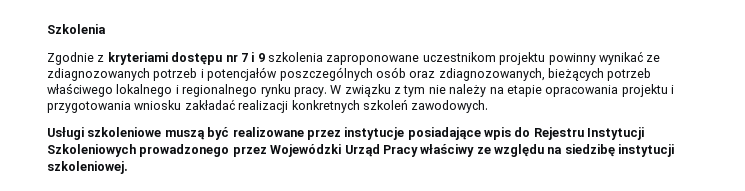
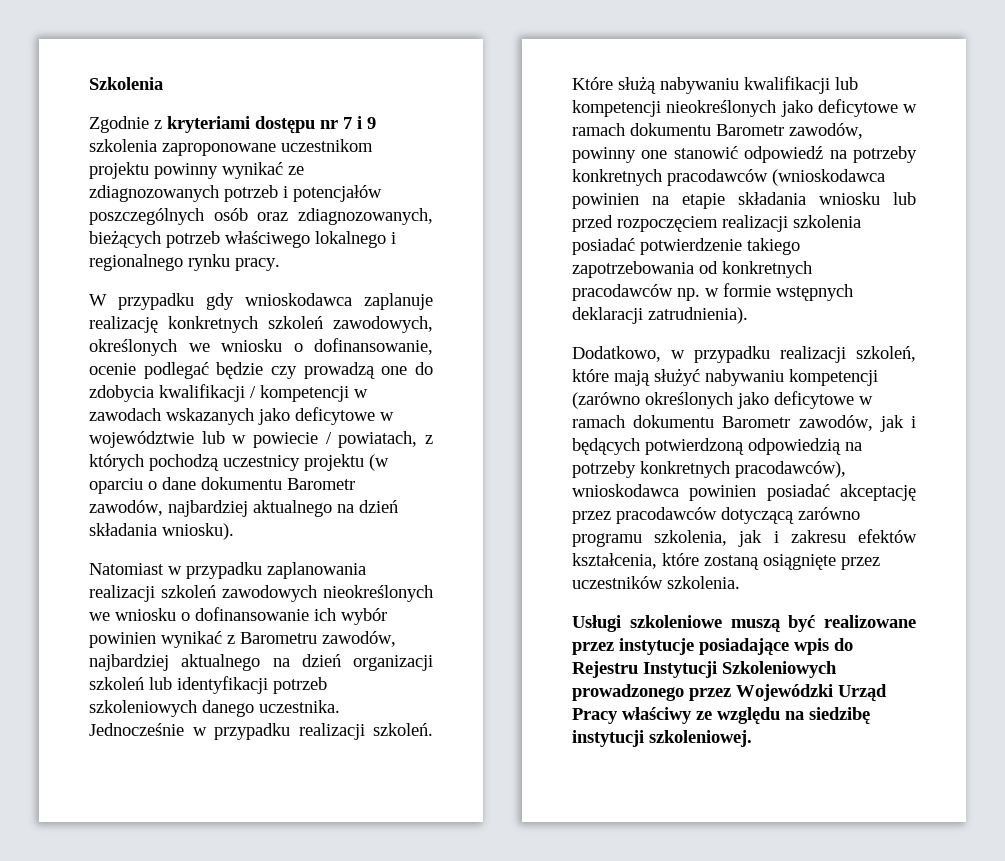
- Zgodnie z kryteriami dostępu nr 7 i 9 szkolenia zaproponowane uczestnikom projektu powinny wynikać ze zdiagnozowanych potrzeb i potencjałów poszczególnych osób oraz zdiagnozowanych, bieżących potrzeb właściwego lokalnego i regionalnego rynku pracy. W związku z tym nie należy na etapie opracowania projektu i przygotowania wniosku zakładać realizacji konkretnych szkoleń zawodowych.
+ Zgodnie z kryteriami dostępu nr 7 i 9 szkolenia zaproponowane uczestnikom projektu powinny wynikać ze zdiagnozowanych potrzeb i potencjałów poszczególnych osób oraz zdiagnozowanych, bieżących potrzeb właściwego lokalnego i regionalnego rynku pracy.
+ W przypadku gdy wnioskodawca zaplanuje realizację konkretnych szkoleń zawodowych, określonych we wniosku o dofinansowanie, ocenie podlegać będzie czy prowadzą one do zdobycia kwalifikacji / kompetencji w zawodach wskazanych jako deficytowe w województwie lub w powiecie / powiatach, z których pochodzą uczestnicy projektu (w oparciu o dane dokumentu Barometr zawodów, najbardziej aktualnego na dzień składania wniosku).
+ Natomiast w przypadku zaplanowania realizacji szkoleń zawodowych nieokreślonych we wniosku o dofinansowanie ich wybór powinien wynikać z Barometru zawodów, najbardziej aktualnego na dzień organizacji szkoleń lub identyfikacji potrzeb szkoleniowych danego uczestnika. Jednocześnie w przypadku realizacji szkoleń. Które służą nabywaniu kwalifikacji lub kompetencji nieokreślonych jako deficytowe w ramach dokumentu Barometr zawodów, powinny one stanowić odpowiedź na potrzeby konkretnych pracodawców (wnioskodawca powinien na etapie składania wniosku lub przed rozpoczęciem realizacji szkolenia posiadać potwierdzenie takiego zapotrzebowania od konkretnych pracodawców np. w formie wstępnych deklaracji zatrudnienia).
+ Dodatkowo, w przypadku realizacji szkoleń, które mają służyć nabywaniu kompetencji (zarówno określonych jako deficytowe w ramach dokumentu Barometr zawodów, jak i będących potwierdzoną odpowiedzią na potrzeby konkretnych pracodawców), wnioskodawca powinien posiadać akceptację przez pracodawców dotyczącą zarówno programu szkolenia, jak i zakresu efektów kształcenia, które zostaną osiągnięte przez uczestników szkolenia.

